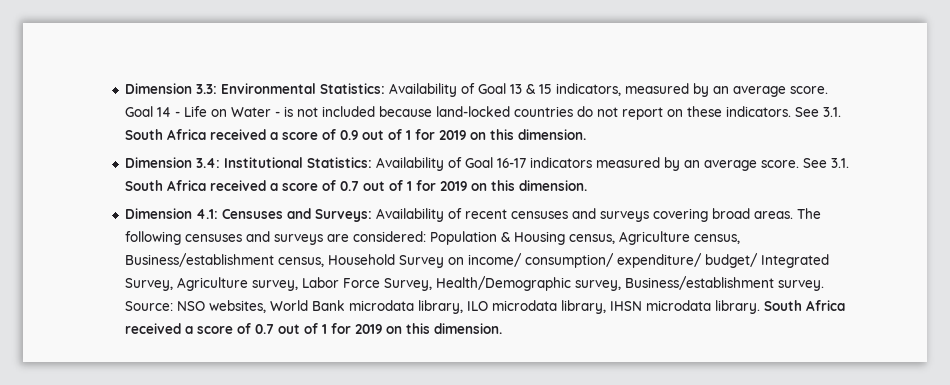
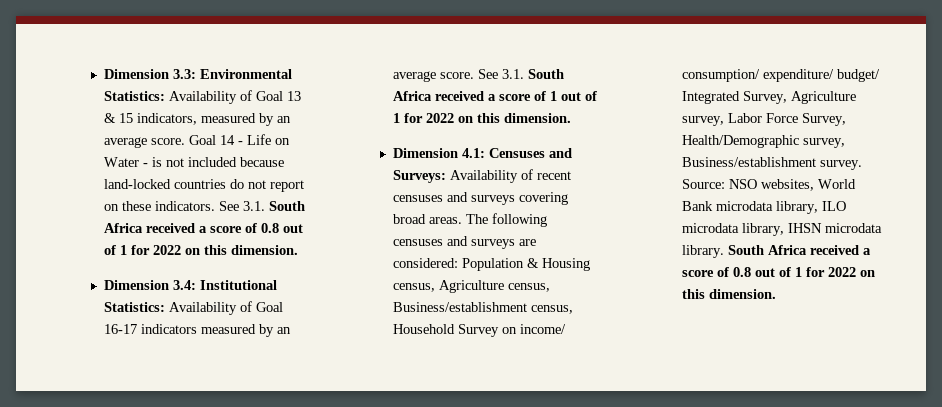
- See 3.1. South Africa received a score of 0.9 out of 1 for 2019 on this dimension.
+ See 3.1. South Africa received a score of 0.8 out of 1 for 2022 on this dimension.
- See 3.1. South Africa received a score of 0.7 out of 1 for 2019 on this dimension.
+ See 3.1. South Africa received a score of 1 out of 1 for 2022 on this dimension.
- Source: NSO websites, World Bank microdata library, ILO microdata library, IHSN microdata library. South Africa received a score of 0.7 out of 1 for 2019 on this dimension.
+ Source: NSO websites, World Bank microdata library, ILO microdata library, IHSN microdata library. South Africa received a score of 0.8 out of 1 for 2022 on this dimension.

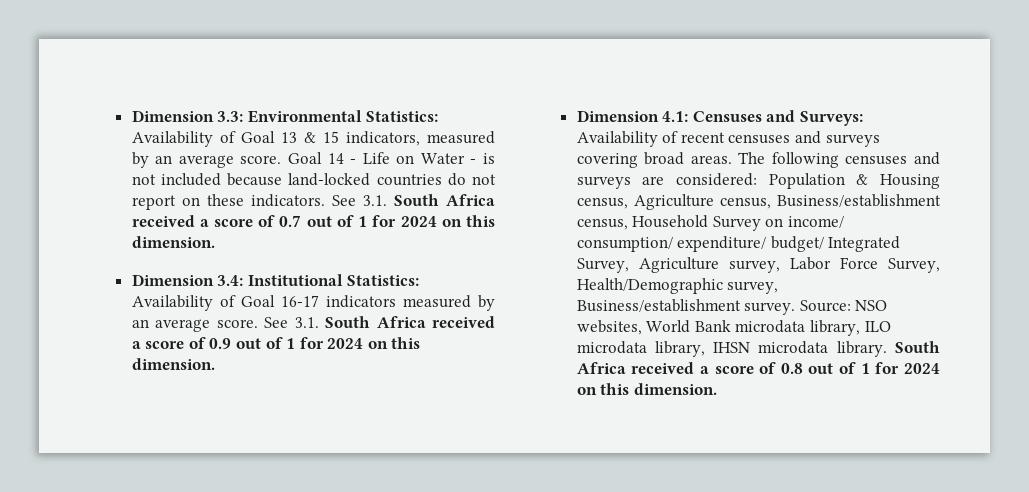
- See 3.1. South Africa received a score of 0.8 out of 1 for 2022 on this dimension.
+ See 3.1. South Africa received a score of 0.7 out of 1 for 2024 on this dimension.
- See 3.1. South Africa received a score of 1 out of 1 for 2022 on this dimension.
+ See 3.1. South Africa received a score of 0.9 out of 1 for 2024 on this dimension.
- Source: NSO websites, World Bank microdata library, ILO microdata library, IHSN microdata library. South Africa received a score of 0.8 out of 1 for 2022 on this dimension.
+ Source: NSO websites, World Bank microdata library, ILO microdata library, IHSN microdata library. South Africa received a score of 0.8 out of 1 for 2024 on this dimension.

